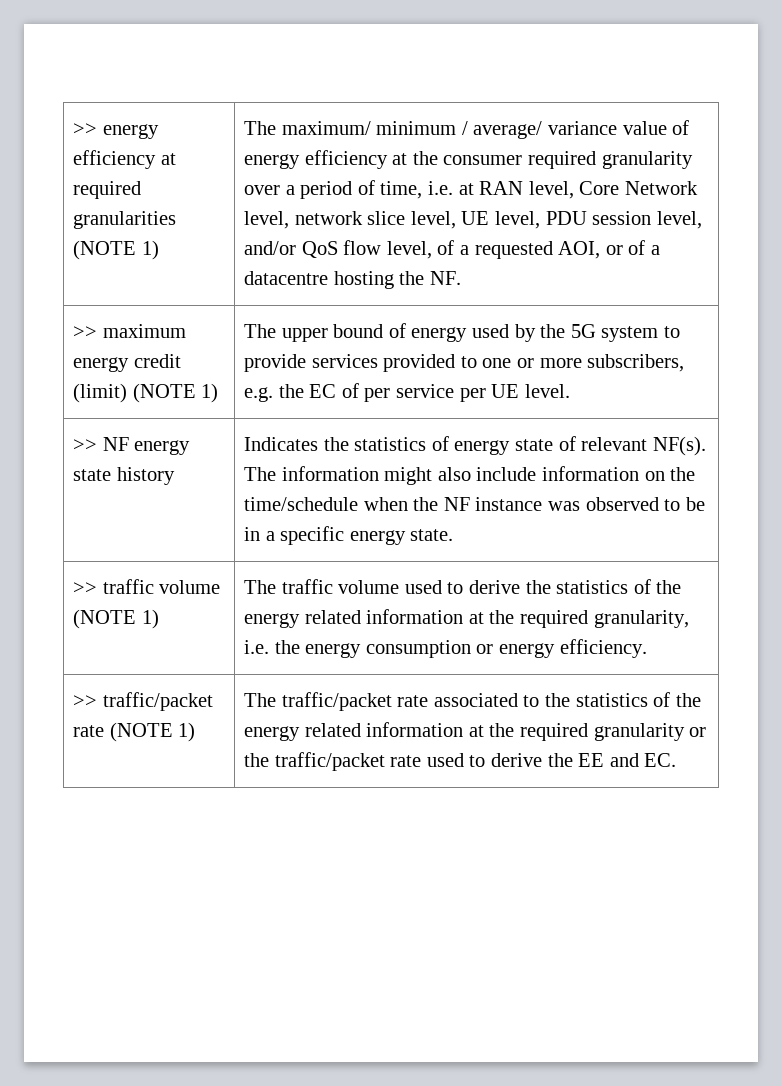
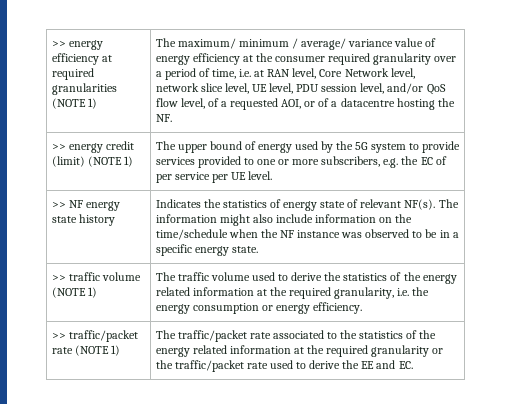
- >> maximum energy credit (limit) (NOTE 1) | The upper bound of energy used by the 5G system to provide services provided to one or more subscribers, e.g. the EC of per service per UE level.
+ >> energy credit (limit) (NOTE 1) | The upper bound of energy used by the 5G system to provide services provided to one or more subscribers, e.g. the EC of per service per UE level.

